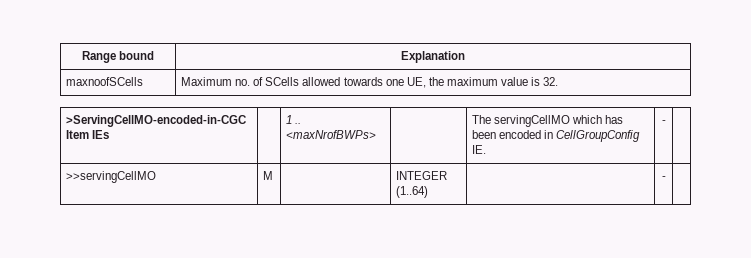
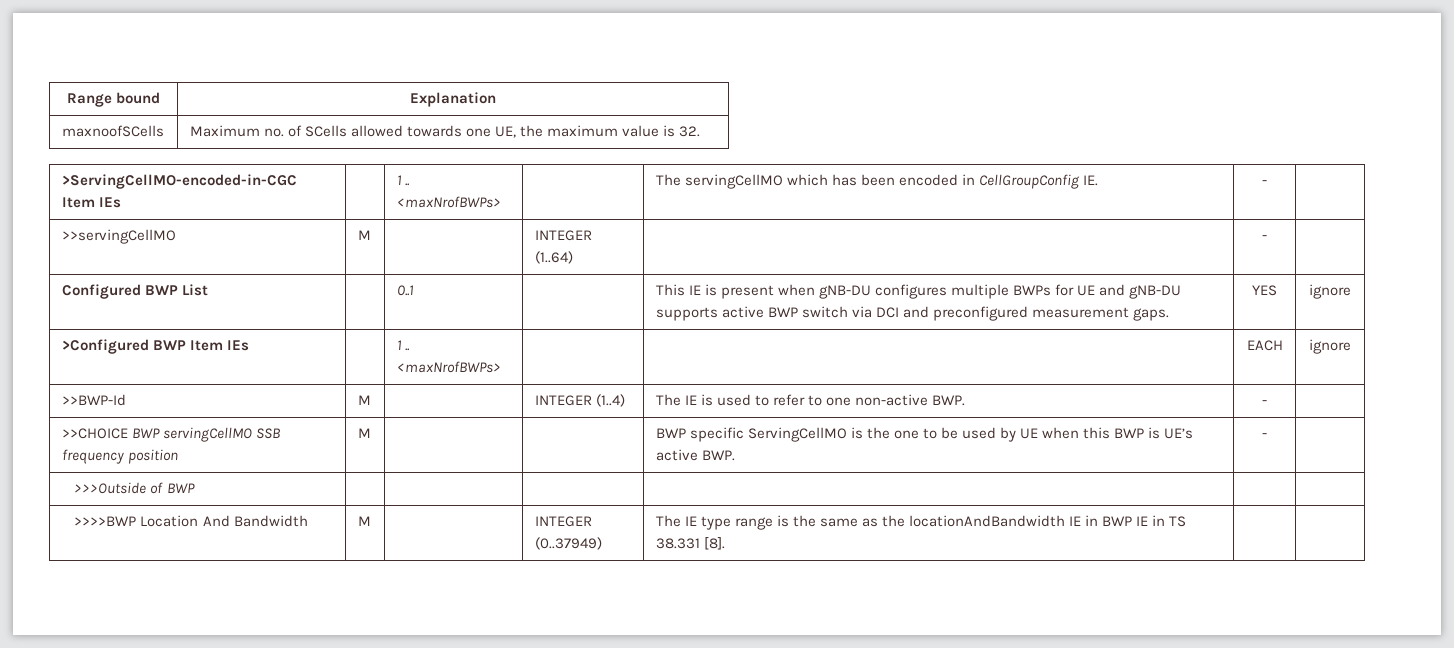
+ Configured BWP List | | 0..1 | | This IE is present when gNB-DU configures multiple BWPs for UE and gNB-DU supports active BWP switch via DCI and preconfigured measurement gaps. | YES | ignore
+ >Configured BWP Item IEs | | 1 .. <maxNrofBWPs> | | | EACH | ignore
+ >>BWP-Id | M | | INTEGER (1..4) | The IE is used to refer to one non-active BWP. | - |
+ >>CHOICE BWP servingCellMO SSB frequency position | M | | | BWP specific ServingCellMO is the one to be used by UE when this BWP is UE’s active BWP. | - |
+ >>>Outside of BWP | | | | | |
+ >>>>BWP Location And Bandwidth | M | | INTEGER (0..37949) | The IE type range is the same as the locationAndBandwidth IE in BWP IE in TS 38.331 [8]. | |

